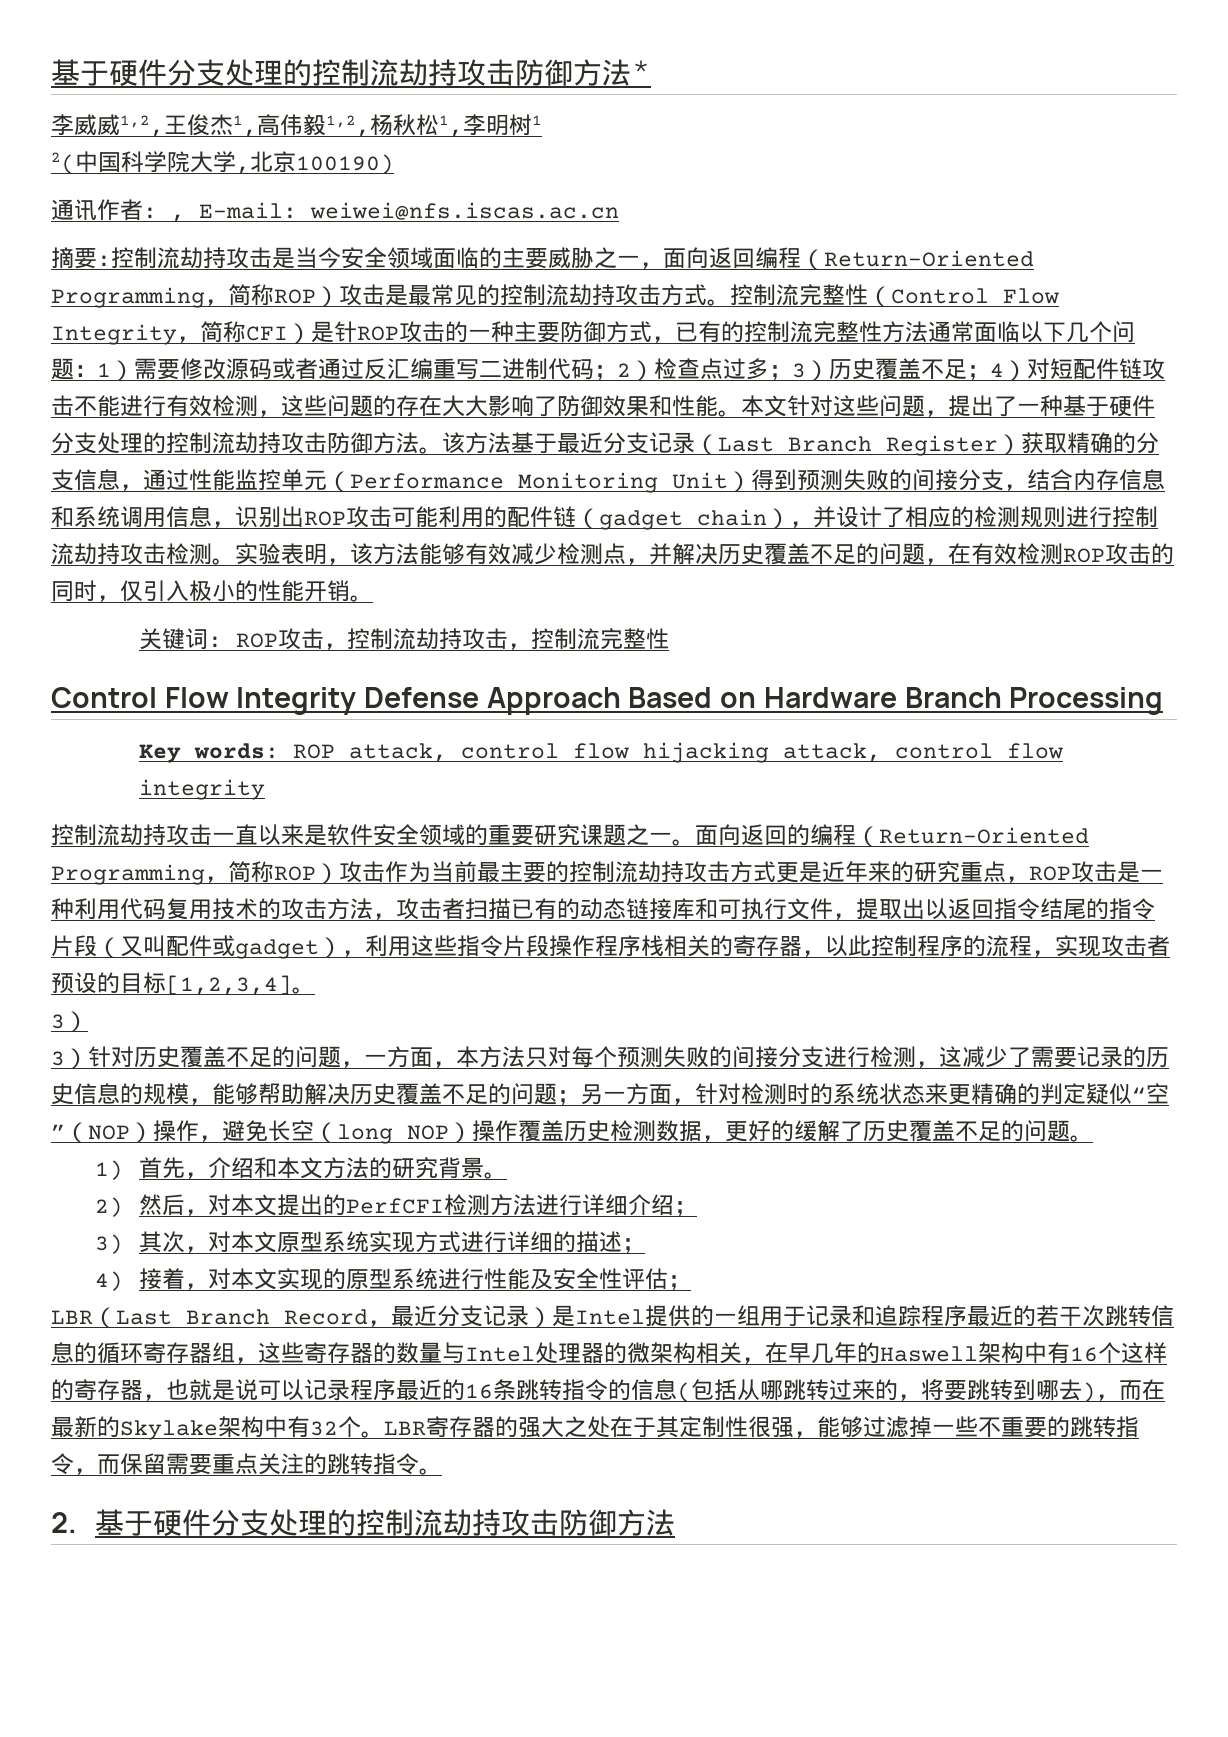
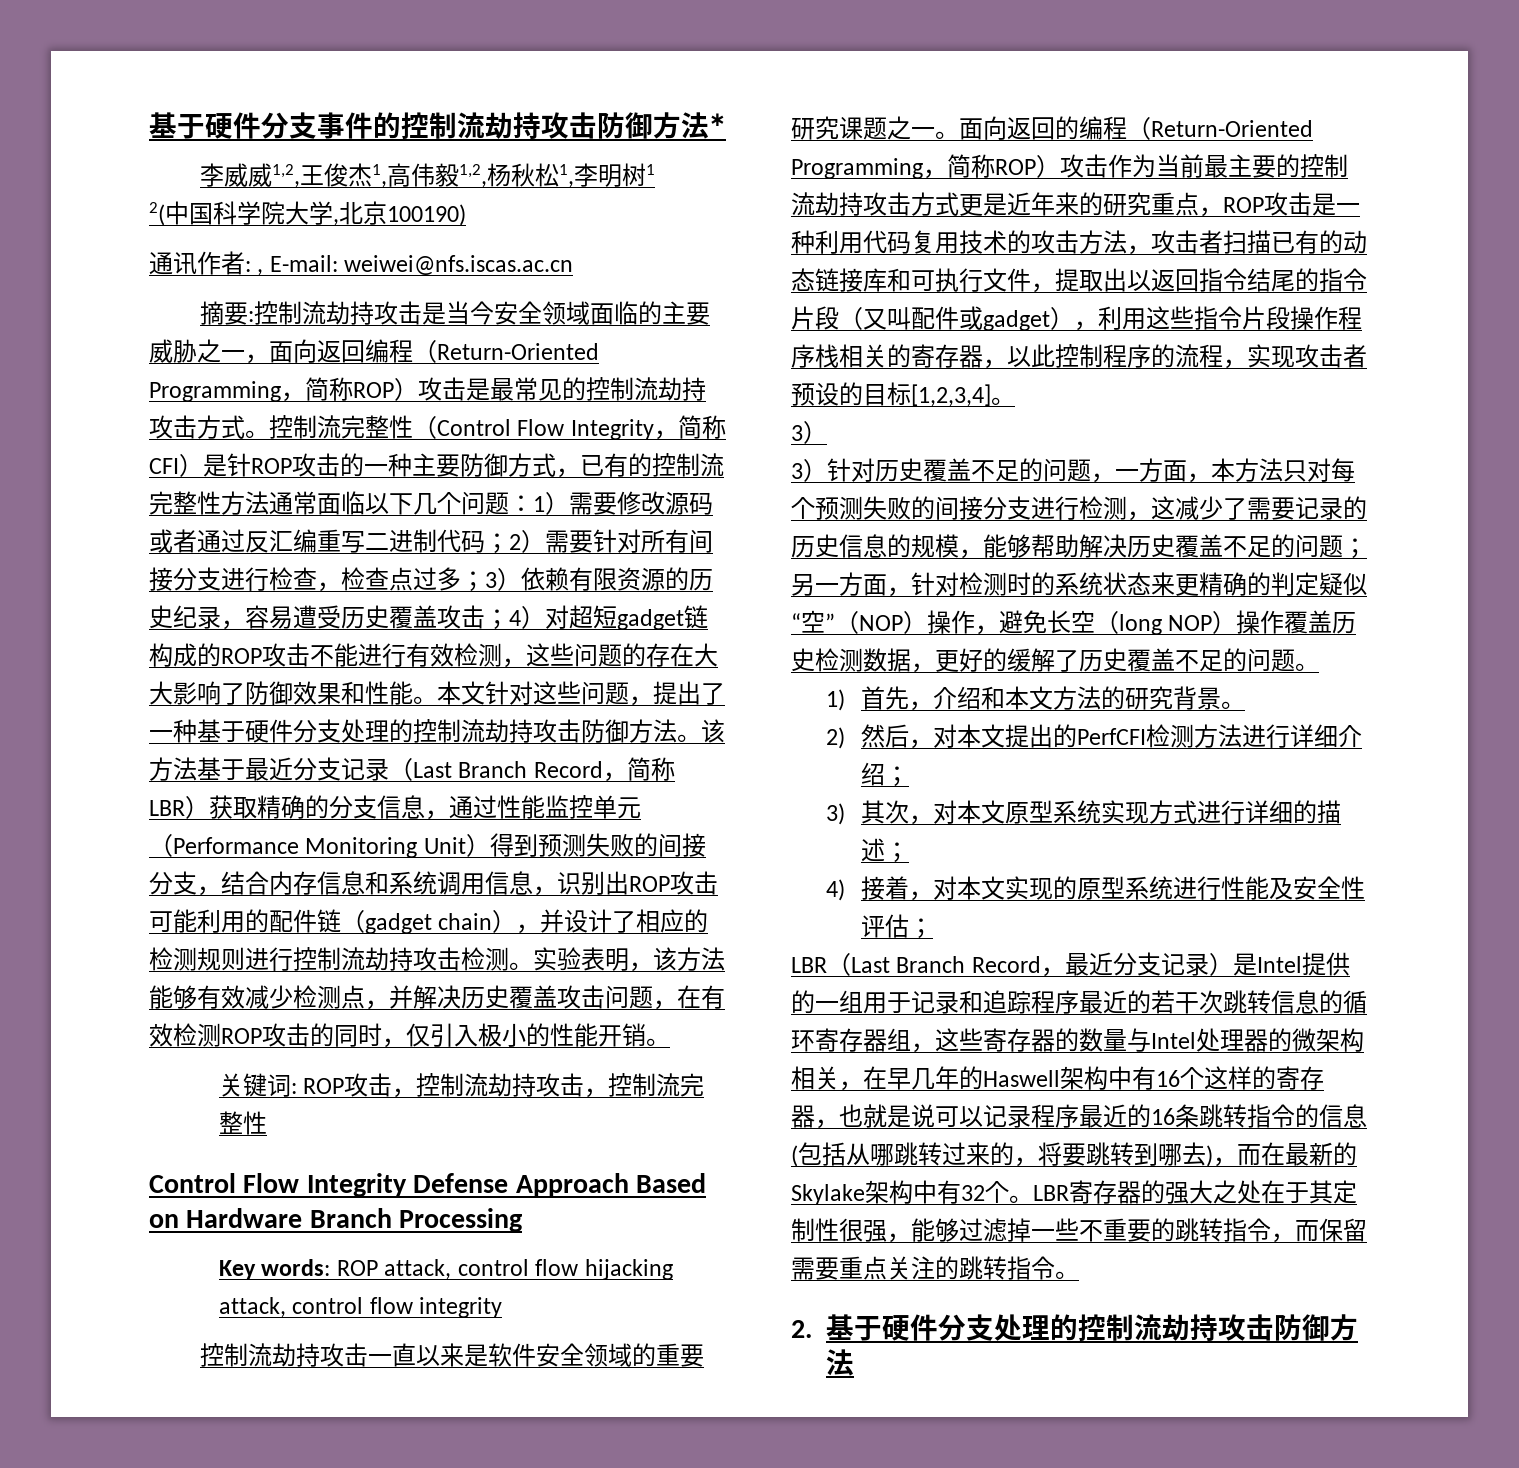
- 基于硬件分支处理的控制流劫持攻击防御方法∗
+ 基于硬件分支事件的控制流劫持攻击防御方法∗
- 2）检查点过多；
+ 2）需要针对所有间接分支进行检查，检查点过多；
- 3）历史覆盖不足；
+ 3）依赖有限资源的历史纪录，容易遭受历史覆盖攻击；
- 4）对短配件链攻击不能进行有效检测，这些问题的存在大大影响了防御效果和性能。
+ 4）对超短gadget链构成的ROP攻击不能进行有效检测，这些问题的存在大大影响了防御效果和性能。
- 该方法基于最近分支记录（Last Branch Register）获取精确的分支信息，通过性能监控单元（Performance Monitoring Unit）得到预测失败的间接分支，结合内存信息和系统调用信息，识别出ROP攻击可能利用的配件链（gadget chain），并设计了相应的检测规则进行控制流劫持攻击检测。
+ 该方法基于最近分支记录（Last Branch Record，简称LBR）获取精确的分支信息，通过性能监控单元（Performance Monitoring Unit）得到预测失败的间接分支，结合内存信息和系统调用信息，识别出ROP攻击可能利用的配件链（gadget chain），并设计了相应的检测规则进行控制流劫持攻击检测。
- 实验表明，该方法能够有效减少检测点，并解决历史覆盖不足的问题，在有效检测ROP攻击的同时，仅引入极小的性能开销。
+ 实验表明，该方法能够有效减少检测点，并解决历史覆盖攻击问题，在有效检测ROP攻击的同时，仅引入极小的性能开销。

